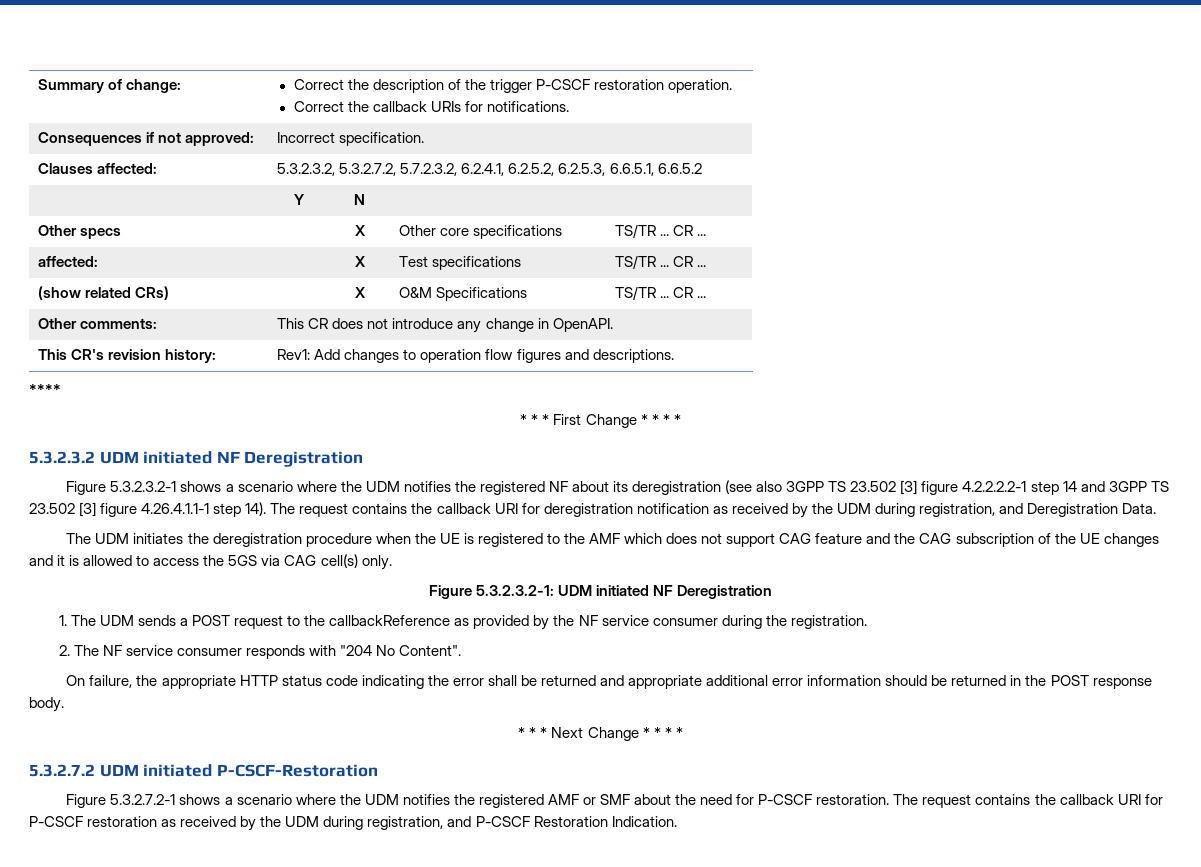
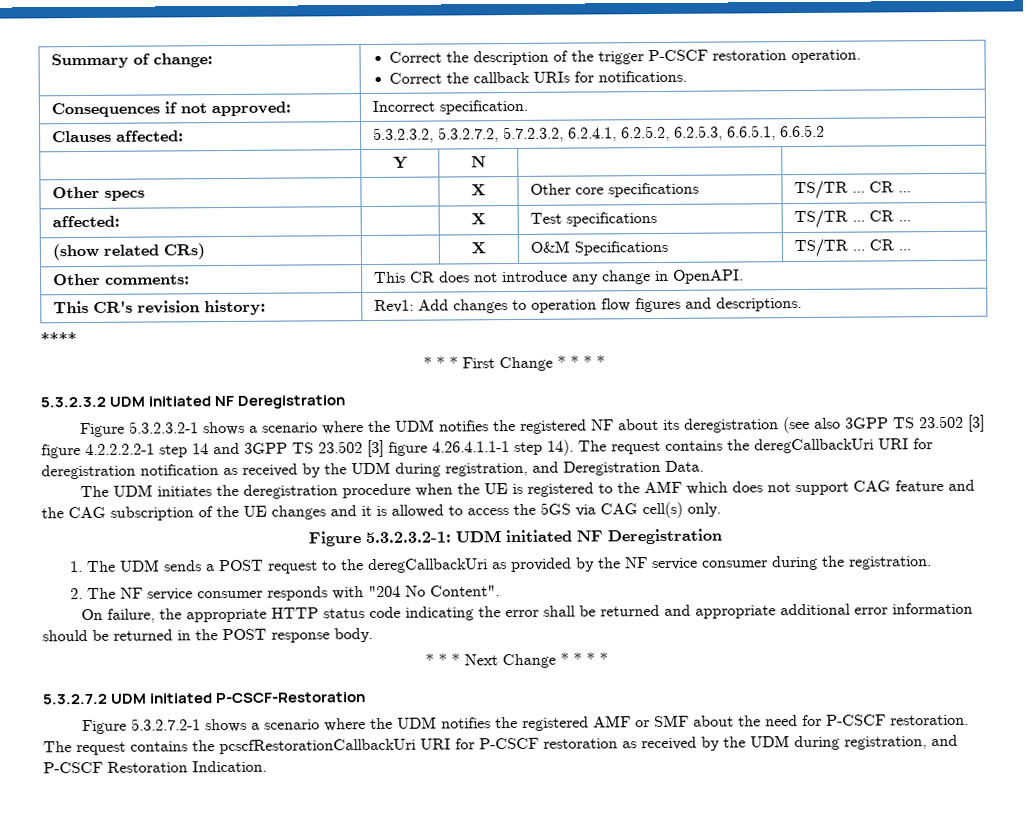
- The request contains the callback URI for deregistration notification as received by the UDM during registration, and Deregistration Data.
+ The request contains the deregCallbackUri URI for deregistration notification as received by the UDM during registration, and Deregistration Data.
- 1. The UDM sends a POST request to the callbackReference as provided by the NF service consumer during the registration.
+ 1. The UDM sends a POST request to the deregCallbackUri as provided by the NF service consumer during the registration.
- The request contains the callback URI for P-CSCF restoration as received by the UDM during registration, and P-CSCF Restoration Indication.
+ The request contains the pcscfRestorationCallbackUri URI for P-CSCF restoration as received by the UDM during registration, and P-CSCF Restoration Indication.

